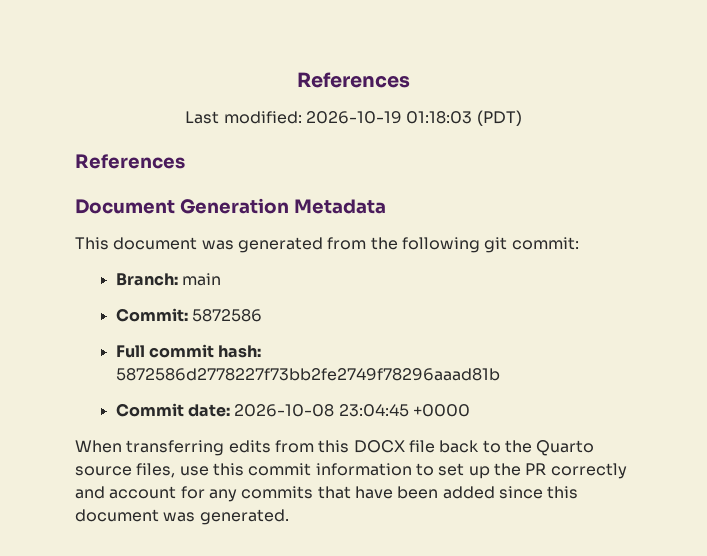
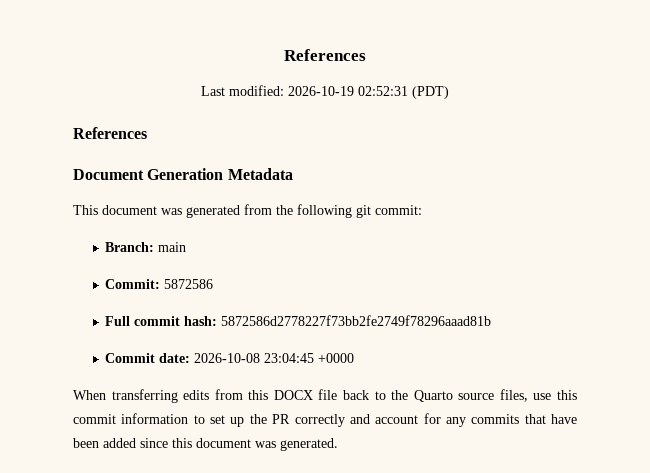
- Last modified: 2026-10-19 01:18:03 (PDT)
+ Last modified: 2026-10-19 02:52:31 (PDT)

